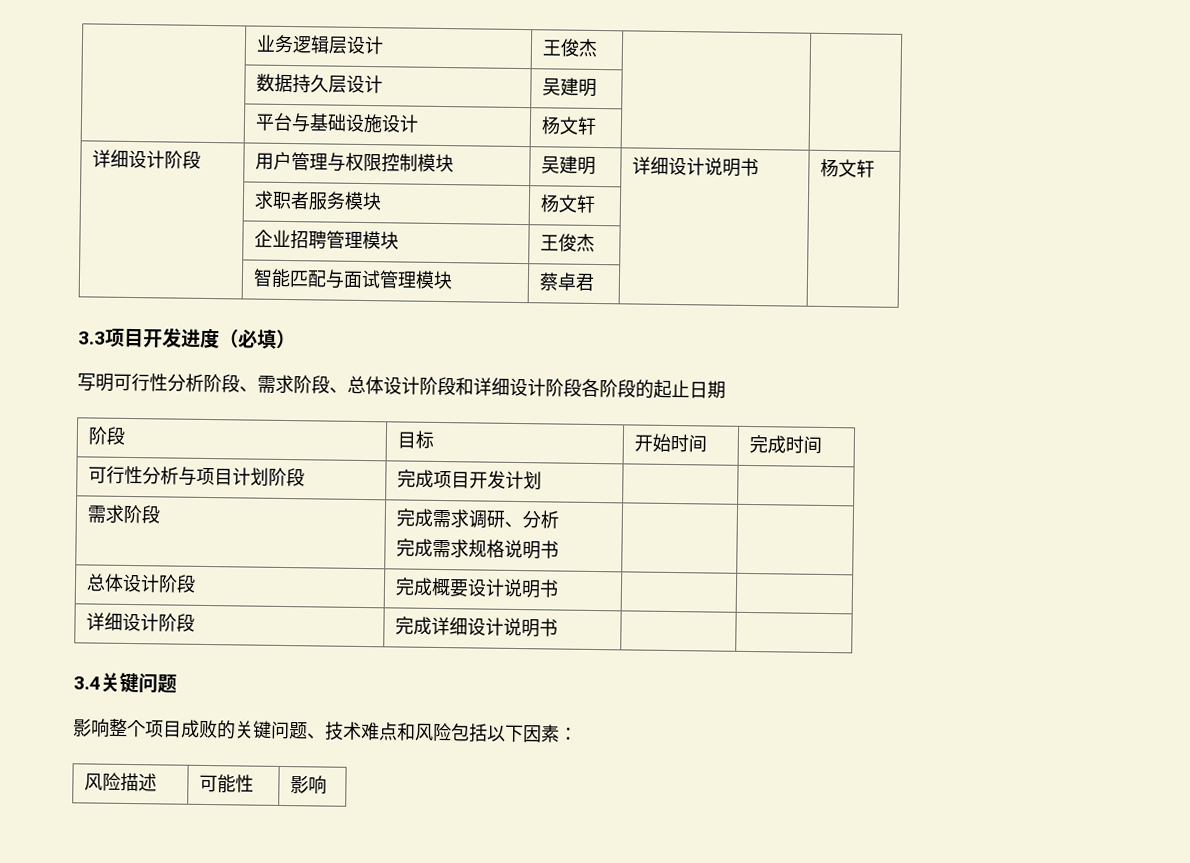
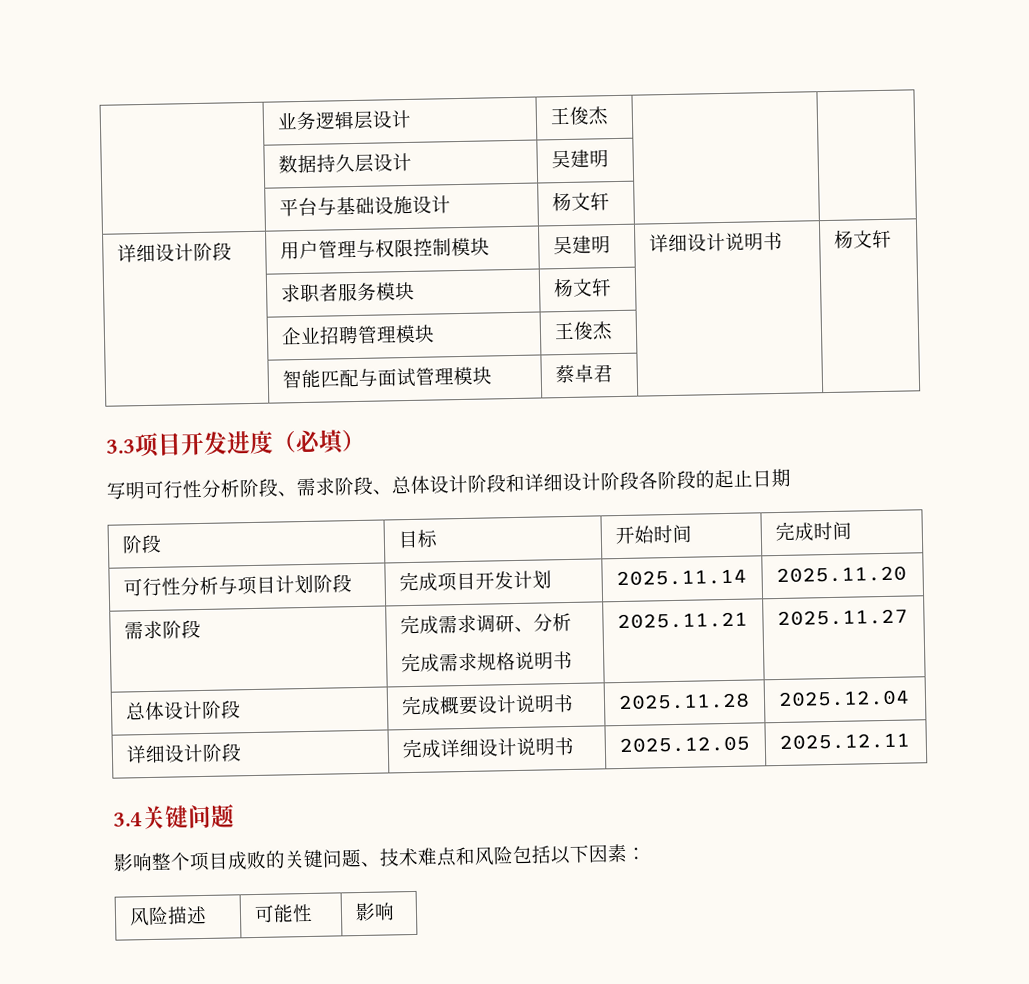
- 可行性分析与项目计划阶段 | 完成项目开发计划 | |
+ 可行性分析与项目计划阶段 | 完成项目开发计划 | 2025.11.14 | 2025.11.20
  需求阶段 | 完成需求调研、分析
- 完成需求规格说明书 | |
+ 完成需求规格说明书 | 2025.11.21 | 2025.11.27
- 总体设计阶段 | 完成概要设计说明书 | |
+ 总体设计阶段 | 完成概要设计说明书 | 2025.11.28 | 2025.12.04
- 详细设计阶段 | 完成详细设计说明书 | |
+ 详细设计阶段 | 完成详细设计说明书 | 2025.12.05 | 2025.12.11

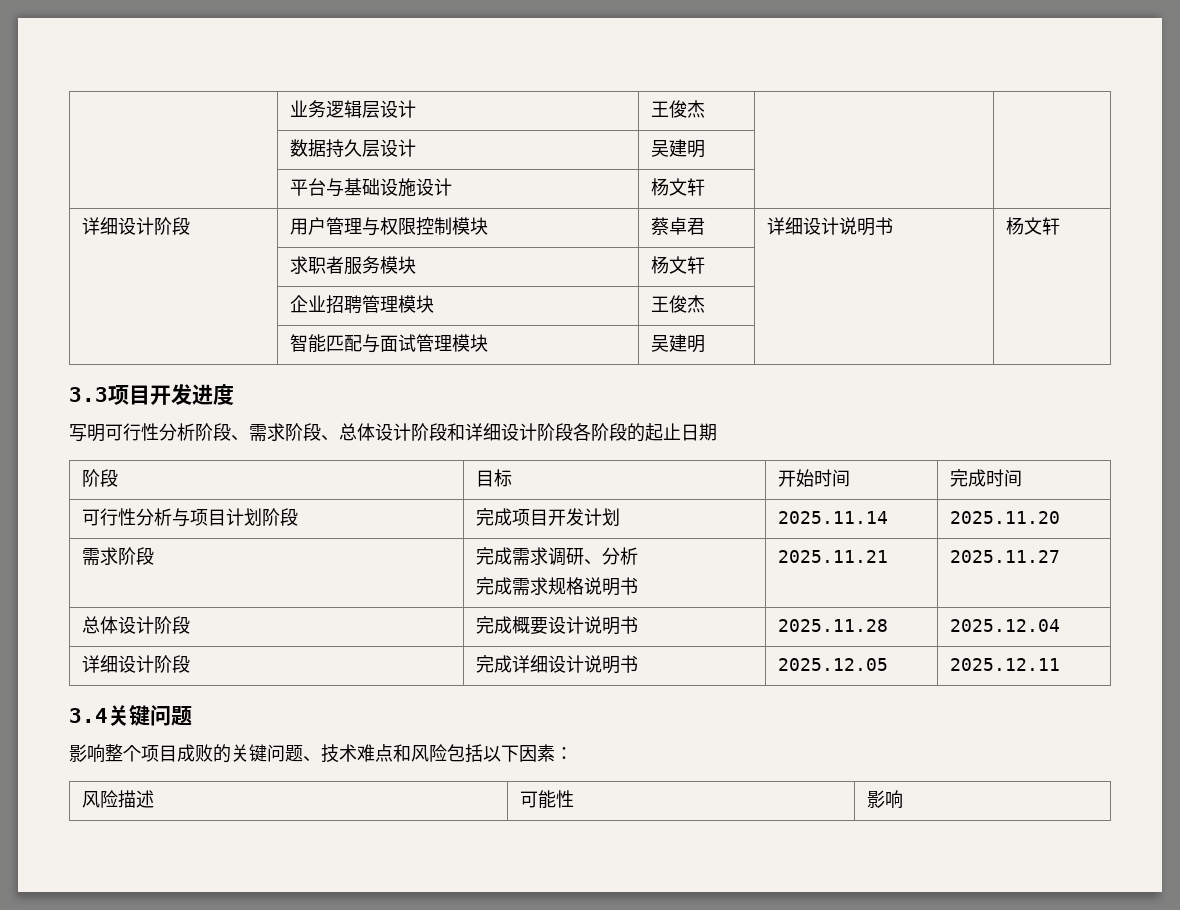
- 详细设计阶段 | 用户管理与权限控制模块 | 吴建明 | 详细设计说明书 | 杨文轩
+ 详细设计阶段 | 用户管理与权限控制模块 | 蔡卓君 | 详细设计说明书 | 杨文轩
- | 智能匹配与面试管理模块 | 蔡卓君 | |
+ | 智能匹配与面试管理模块 | 吴建明 | |
- 3.3项目开发进度（必填）
+ 3.3项目开发进度

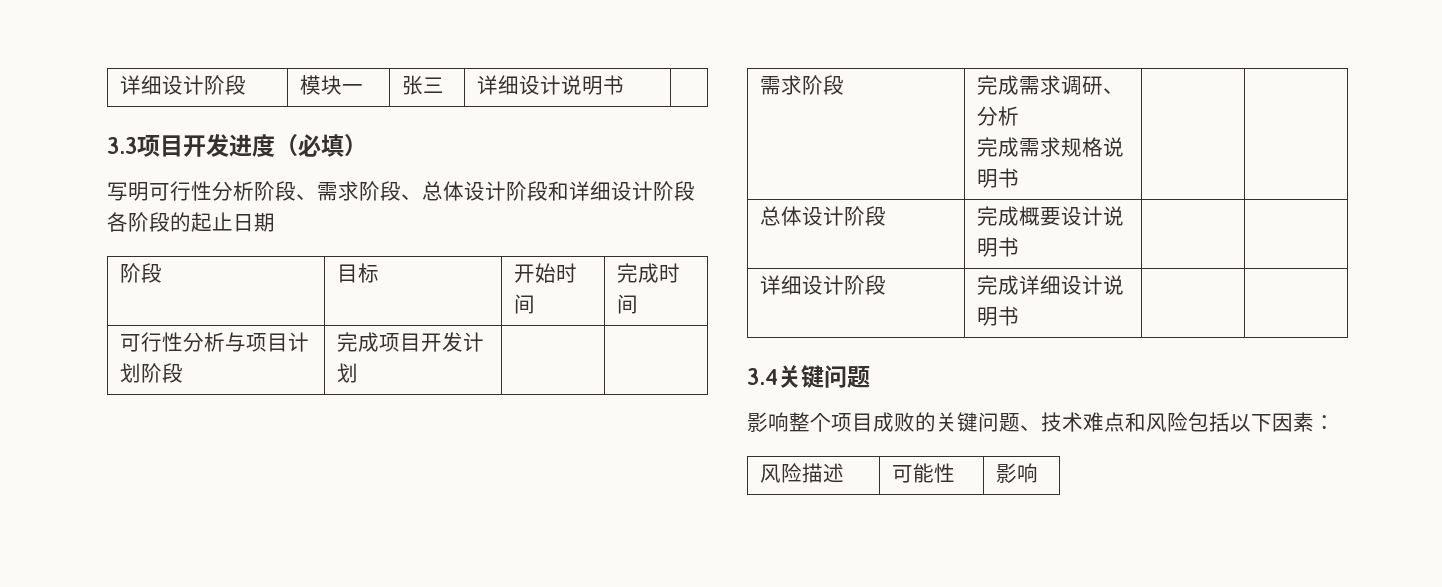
- | 业务逻辑层设计 | 王俊杰 | |
- | 数据持久层设计 | 吴建明 | |
- | 平台与基础设施设计 | 杨文轩 | |
- 详细设计阶段 | 用户管理与权限控制模块 | 蔡卓君 | 详细设计说明书 | 杨文轩
- | 求职者服务模块 | 杨文轩 | |
- | 企业招聘管理模块 | 王俊杰 | |
- | 智能匹配与面试管理模块 | 吴建明 | |
+ 详细设计阶段 | 模块一 | 张三 | 详细设计说明书 |
- 3.3项目开发进度
+ 3.3项目开发进度（必填）
- 可行性分析与项目计划阶段 | 完成项目开发计划 | 2025.11.14 | 2025.11.20
+ 可行性分析与项目计划阶段 | 完成项目开发计划 | |
  需求阶段 | 完成需求调研、分析
- 完成需求规格说明书 | 2025.11.21 | 2025.11.27
+ 完成需求规格说明书 | |
- 总体设计阶段 | 完成概要设计说明书 | 2025.11.28 | 2025.12.04
+ 总体设计阶段 | 完成概要设计说明书 | |
- 详细设计阶段 | 完成详细设计说明书 | 2025.12.05 | 2025.12.11
+ 详细设计阶段 | 完成详细设计说明书 | |

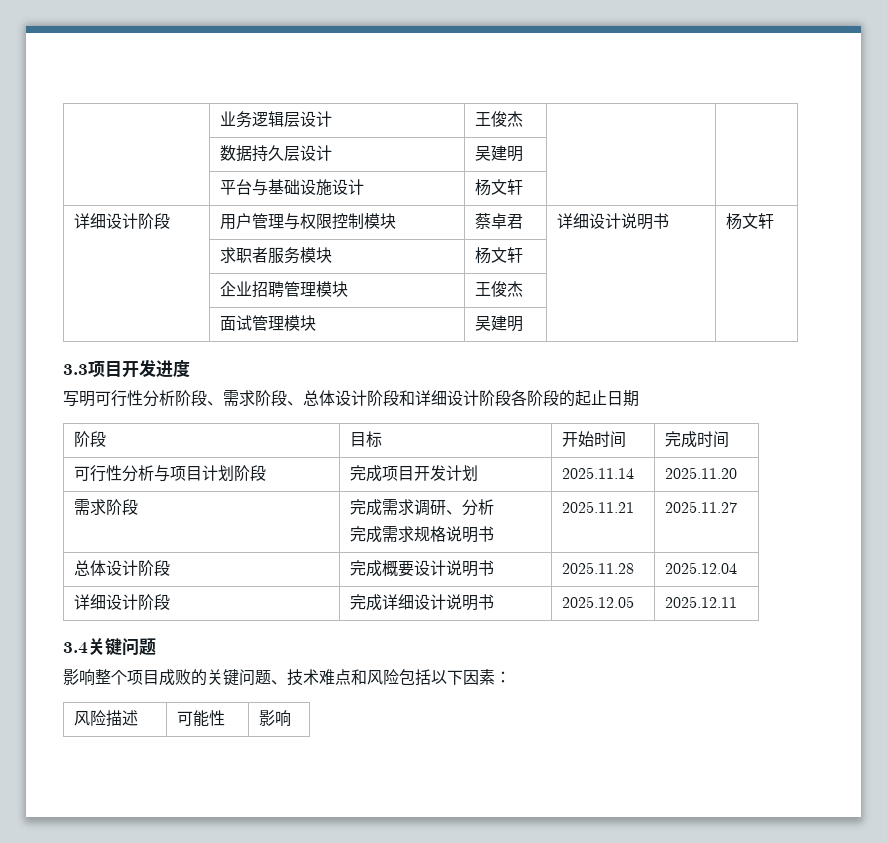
- 详细设计阶段 | 模块一 | 张三 | 详细设计说明书 |
+ | 业务逻辑层设计 | 王俊杰 | |
+ | 数据持久层设计 | 吴建明 | |
+ | 平台与基础设施设计 | 杨文轩 | |
+ 详细设计阶段 | 用户管理与权限控制模块 | 蔡卓君 | 详细设计说明书 | 杨文轩
+ | 求职者服务模块 | 杨文轩 | |
+ | 企业招聘管理模块 | 王俊杰 | |
+ | 面试管理模块 | 吴建明 | |
- 3.3项目开发进度（必填）
+ 3.3项目开发进度
- 可行性分析与项目计划阶段 | 完成项目开发计划 | |
+ 可行性分析与项目计划阶段 | 完成项目开发计划 | 2025.11.14 | 2025.11.20
  需求阶段 | 完成需求调研、分析
- 完成需求规格说明书 | |
+ 完成需求规格说明书 | 2025.11.21 | 2025.11.27
- 总体设计阶段 | 完成概要设计说明书 | |
+ 总体设计阶段 | 完成概要设计说明书 | 2025.11.28 | 2025.12.04
- 详细设计阶段 | 完成详细设计说明书 | |
+ 详细设计阶段 | 完成详细设计说明书 | 2025.12.05 | 2025.12.11

